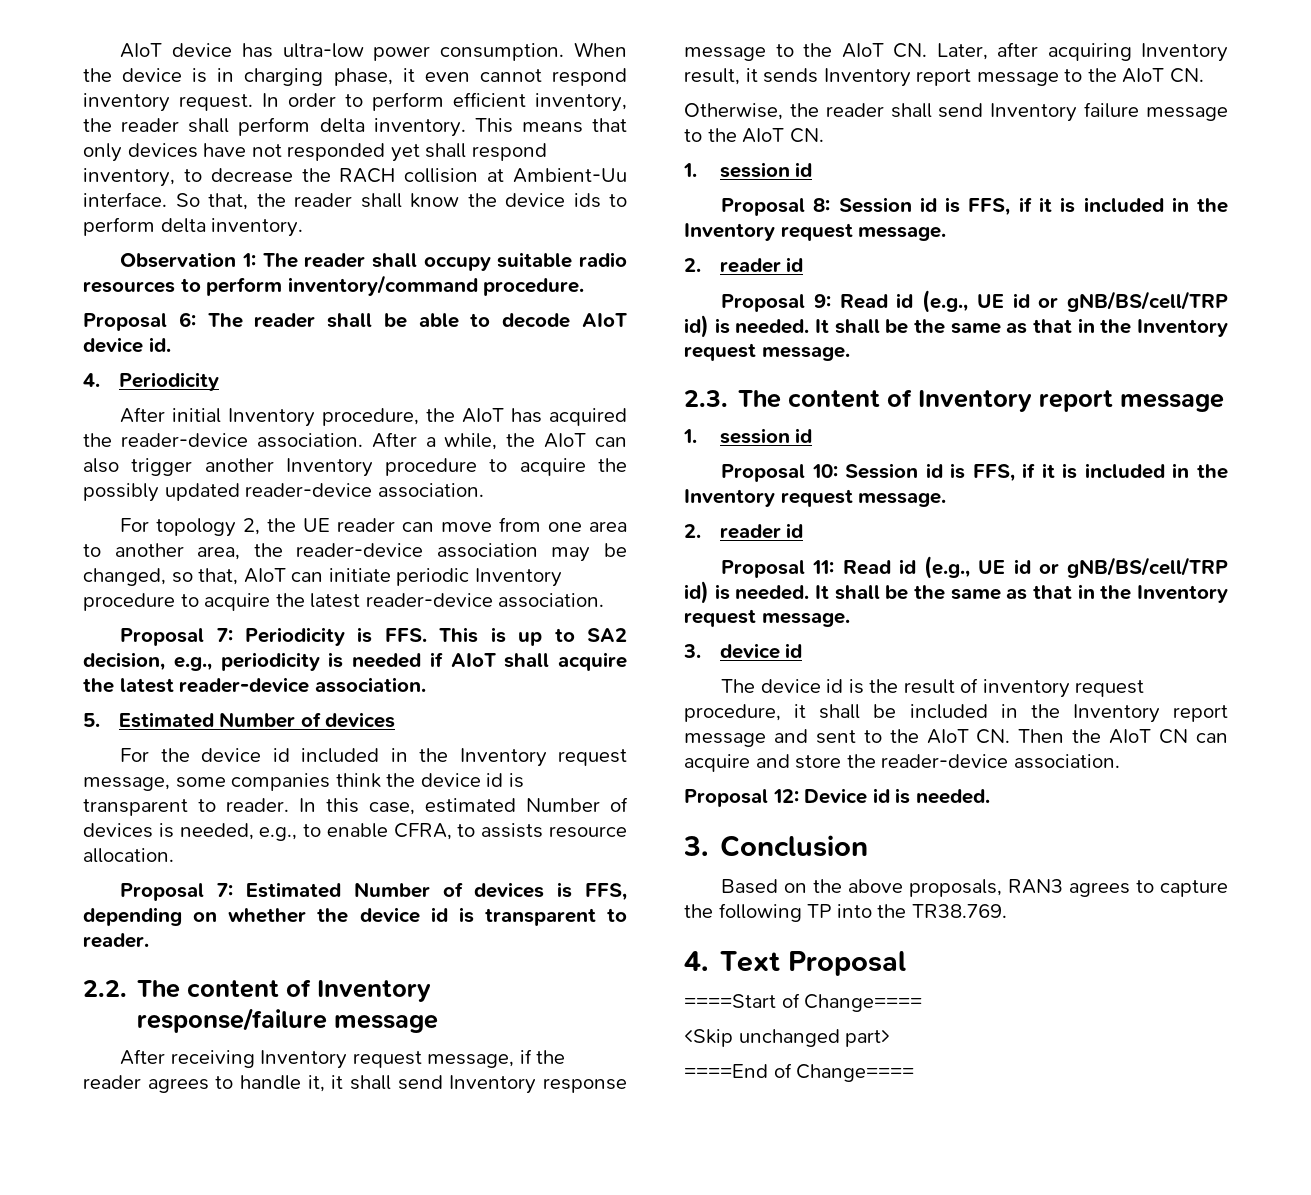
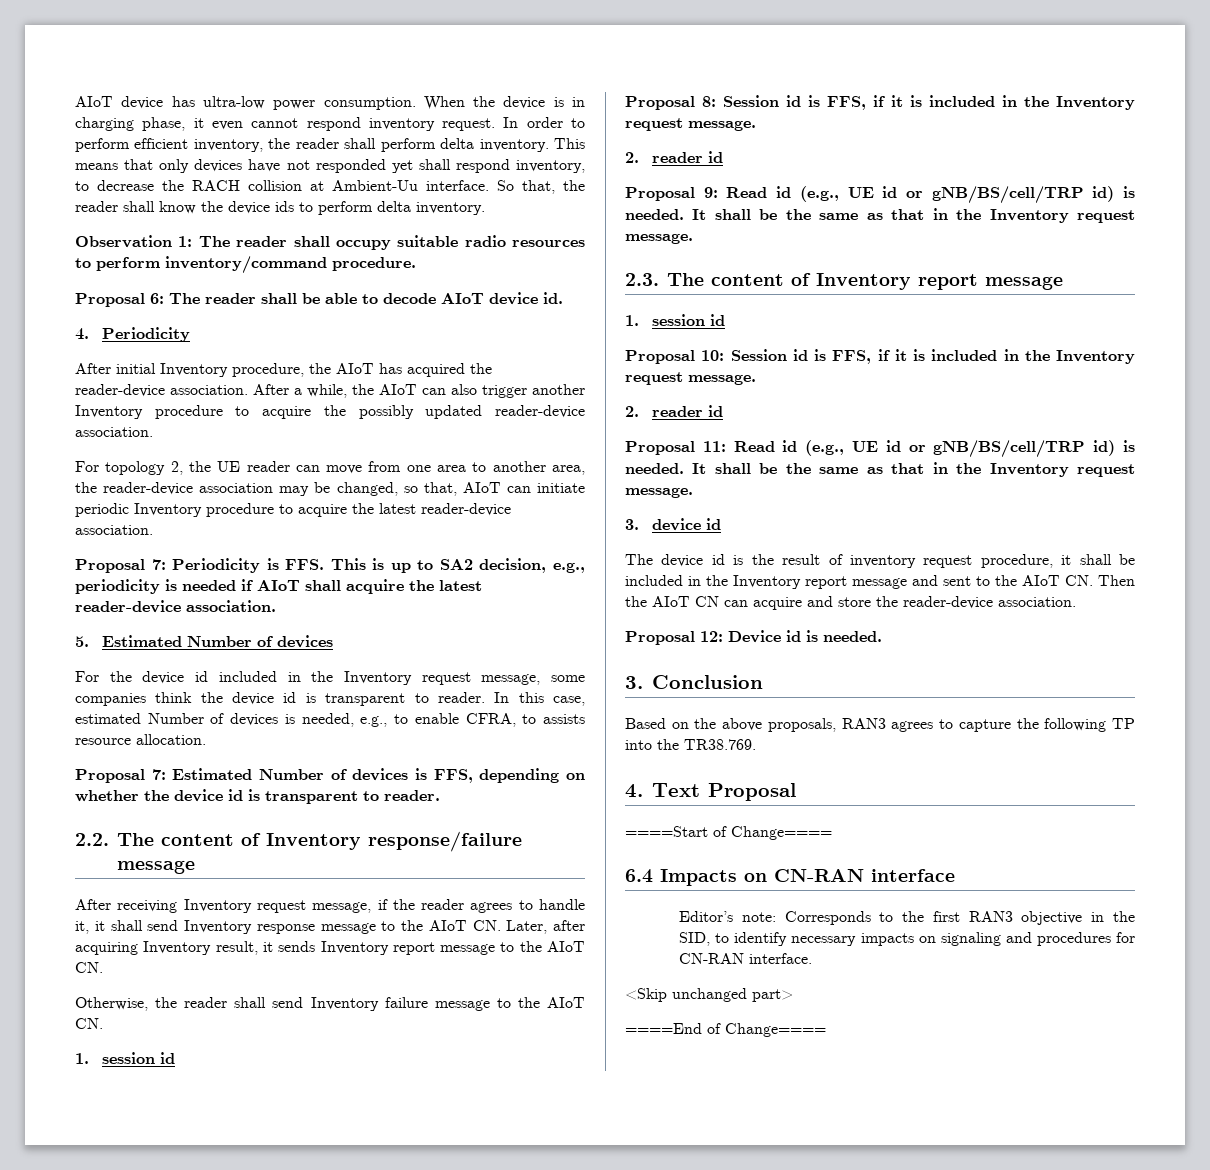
+ 6.4 Impacts on CN-RAN interface
+ Editor’s note: Corresponds to the first RAN3 objective in the SID, to identify necessary impacts on signaling and procedures for CN-RAN interface.

